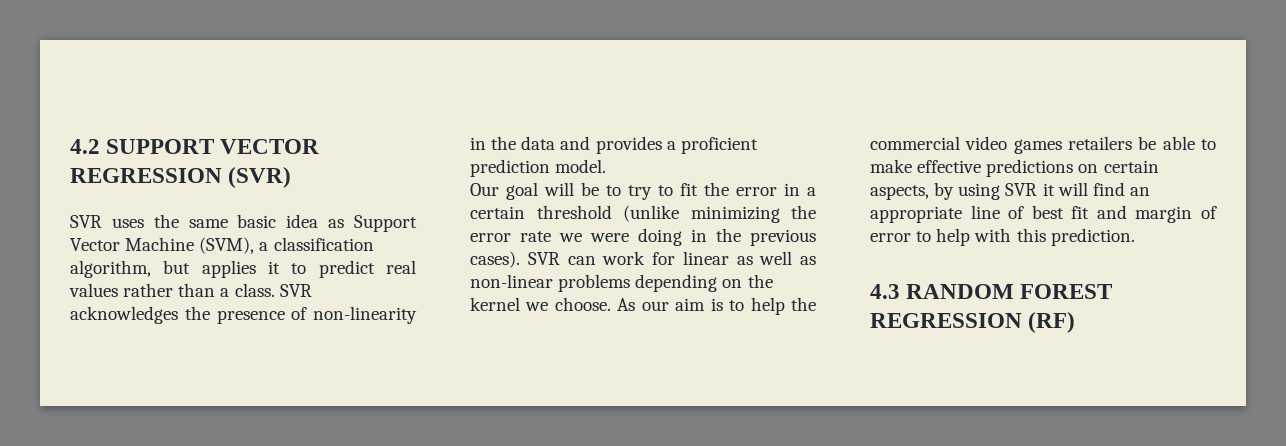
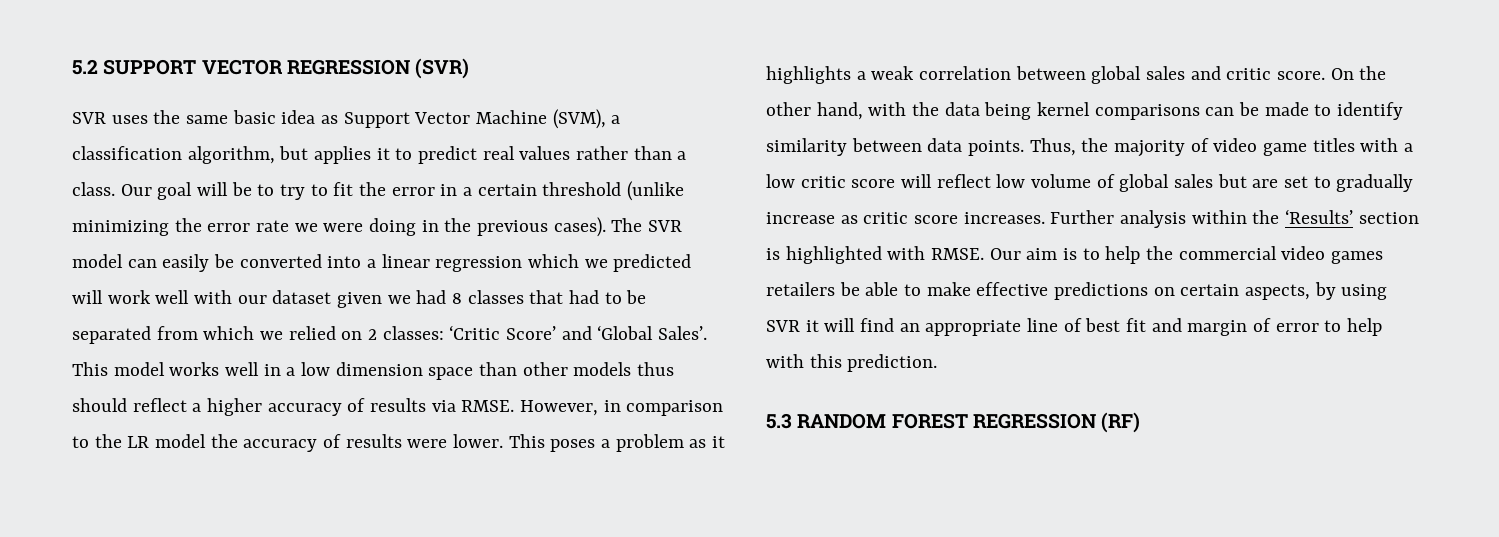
- 4.2 SUPPORT VECTOR REGRESSION (SVR)
+ 5.2 SUPPORT VECTOR REGRESSION (SVR)
- SVR uses the same basic idea as Support Vector Machine (SVM), a classification algorithm, but applies it to predict real values rather than a class. SVR acknowledges the presence of non-linearity in the data and provides a proficient prediction model.
- Our goal will be to try to fit the error in a certain threshold (unlike minimizing the error rate we were doing in the previous cases).
+ SVR uses the same basic idea as Support Vector Machine (SVM), a classification algorithm, but applies it to predict real values rather than a class. Our goal will be to try to fit the error in a certain threshold (unlike minimizing the error rate we were doing in the previous cases).
- SVR can work for linear as well as non-linear problems depending on the kernel we choose. As our aim is to help the commercial video games retailers be able to make effective predictions on certain aspects, by using SVR it will find an appropriate line of best fit and margin of error to help with this prediction.
+ The SVR model can easily be converted into a linear regression which we predicted will work well with our dataset given we had 8 classes that had to be separated from which we relied on 2 classes: ‘Critic Score’ and ‘Global Sales’. This model works well in a low dimension space than other models thus should reflect a higher accuracy of results via RMSE. However, in comparison to the LR model the accuracy of results were lower. This poses a problem as it highlights a weak correlation between global sales and critic score. On the other hand, with the data being kernel comparisons can be made to identify similarity between data points. Thus, the majority of video game titles with a low critic score will reflect low volume of global sales but are set to gradually increase as critic score increases. Further analysis within the ‘Results’ section is highlighted with RMSE. Our aim is to help the commercial video games retailers be able to make effective predictions on certain aspects, by using SVR it will find an appropriate line of best fit and margin of error to help with this prediction.
- 4.3 RANDOM FOREST REGRESSION (RF)
+ 5.3 RANDOM FOREST REGRESSION (RF)

